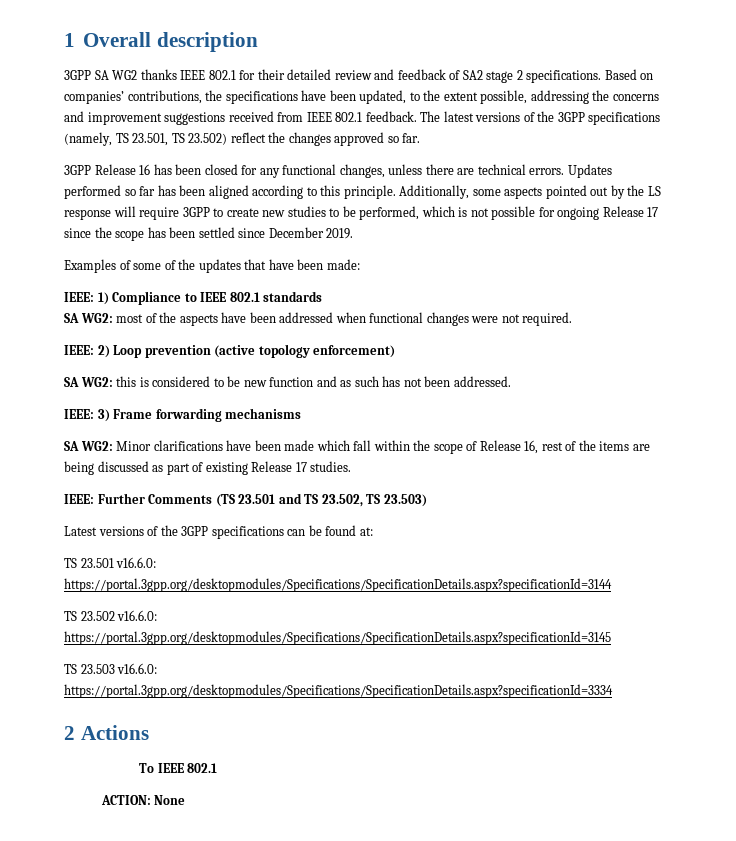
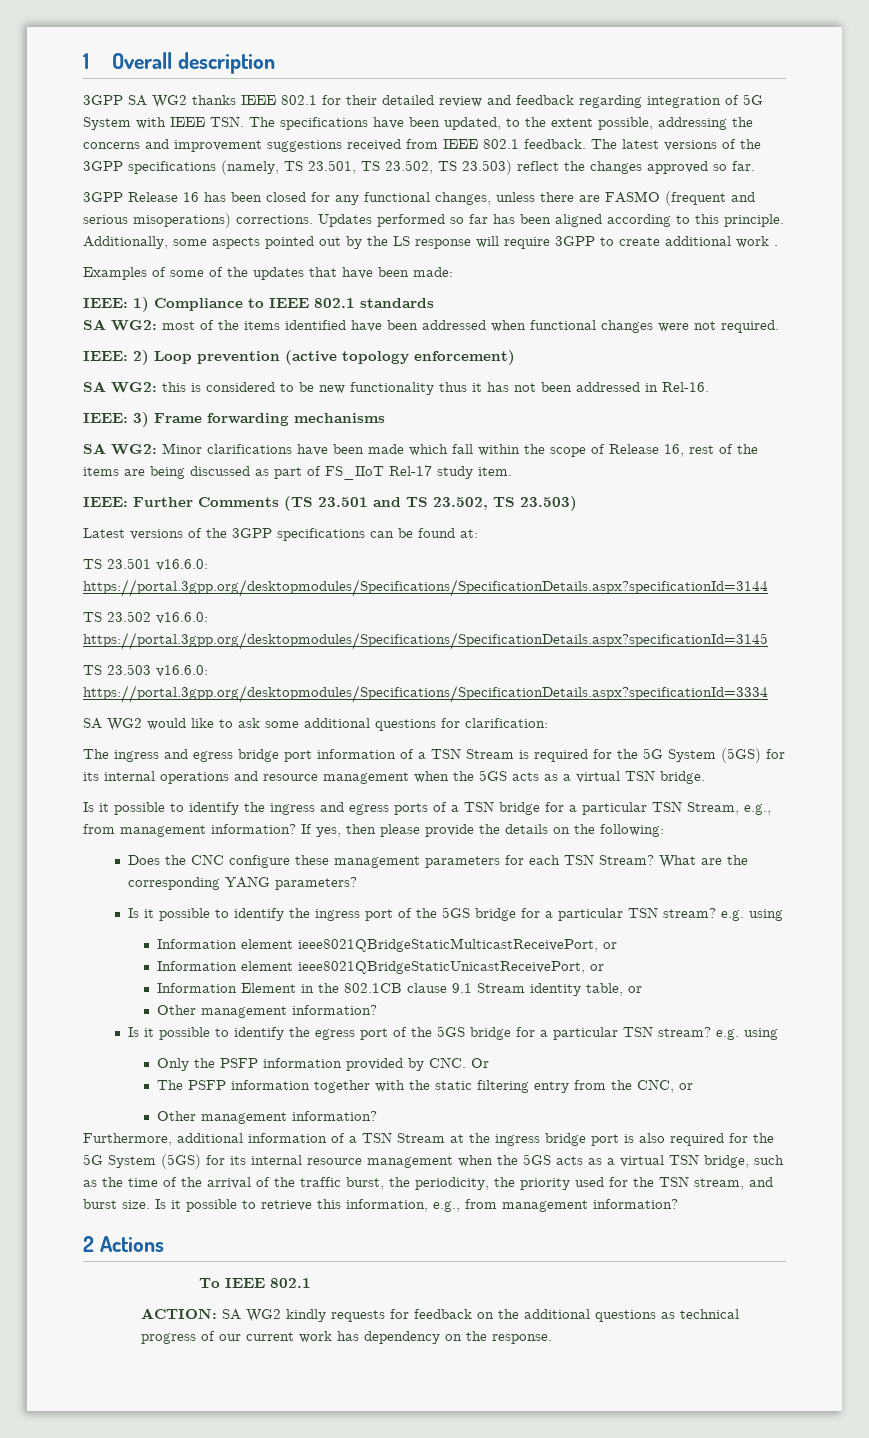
- 3GPP SA WG2 thanks IEEE 802.1 for their detailed review and feedback of SA2 stage 2 specifications. Based on companies’ contributions, the specifications have been updated, to the extent possible, addressing the concerns and improvement suggestions received from IEEE 802.1 feedback.
+ 3GPP SA WG2 thanks IEEE 802.1 for their detailed review and feedback regarding integration of 5G System with IEEE TSN. The specifications have been updated, to the extent possible, addressing the concerns and improvement suggestions received from IEEE 802.1 feedback.
- The latest versions of the 3GPP specifications (namely, TS 23.501, TS 23.502) reflect the changes approved so far.
+ The latest versions of the 3GPP specifications (namely, TS 23.501, TS 23.502, TS 23.503) reflect the changes approved so far.
- 3GPP Release 16 has been closed for any functional changes, unless there are technical errors.
+ 3GPP Release 16 has been closed for any functional changes, unless there are FASMO (frequent and serious misoperations) corrections.
- Additionally, some aspects pointed out by the LS response will require 3GPP to create new studies to be performed, which is not possible for ongoing Release 17 since the scope has been settled since December 2019.
+ Additionally, some aspects pointed out by the LS response will require 3GPP to create additional work .
- SA WG2: most of the aspects have been addressed when functional changes were not required.
+ SA WG2: most of the items identified have been addressed when functional changes were not required.
- SA WG2: this is considered to be new function and as such has not been addressed.
+ SA WG2: this is considered to be new functionality thus it has not been addressed in Rel-16.
- SA WG2: Minor clarifications have been made which fall within the scope of Release 16, rest of the items are being discussed as part of existing Release 17 studies.
+ SA WG2: Minor clarifications have been made which fall within the scope of Release 16, rest of the items are being discussed as part of FS_IIoT Rel-17 study item.
+ SA WG2 would like to ask some additional questions for clarification:
+ The ingress and egress bridge port information of a TSN Stream is required for the 5G System (5GS) for its internal operations and resource management when the 5GS acts as a virtual TSN bridge.
+ Is it possible to identify the ingress and egress ports of a TSN bridge for a particular TSN Stream, e.g., from management information? If yes, then please provide the details on the following:
+ Does the CNC configure these management parameters for each TSN Stream? What are the corresponding YANG parameters?
+ Is it possible to identify the ingress port of the 5GS bridge for a particular TSN stream? e.g. using
+ Information element ieee8021QBridgeStaticMulticastReceivePort, or
+ Information element ieee8021QBridgeStaticUnicastReceivePort, or
+ Information Element in the 802.1CB clause 9.1 Stream identity table, or
+ Other management information?
+ Is it possible to identify the egress port of the 5GS bridge for a particular TSN stream? e.g. using
+ Only the PSFP information provided by CNC. Or
+ The PSFP information together with the static filtering entry from the CNC, or
+ Other management information?
+ Furthermore, additional information of a TSN Stream at the ingress bridge port is also required for the 5G System (5GS) for its internal resource management when the 5GS acts as a virtual TSN bridge, such as the time of the arrival of the traffic burst, the periodicity, the priority used for the TSN stream, and burst size. Is it possible to retrieve this information, e.g., from management information?
- ACTION: None
+ ACTION: SA WG2 kindly requests for feedback on the additional questions as technical progress of our current work has dependency on the response.

